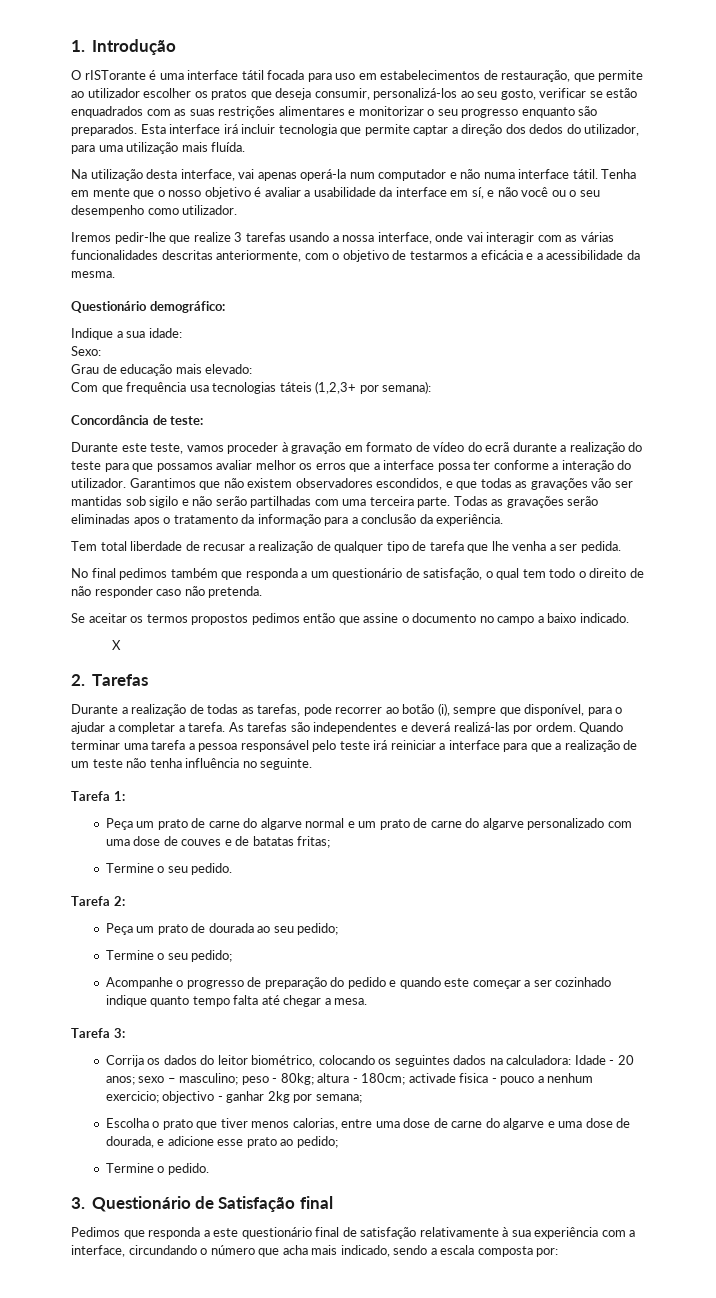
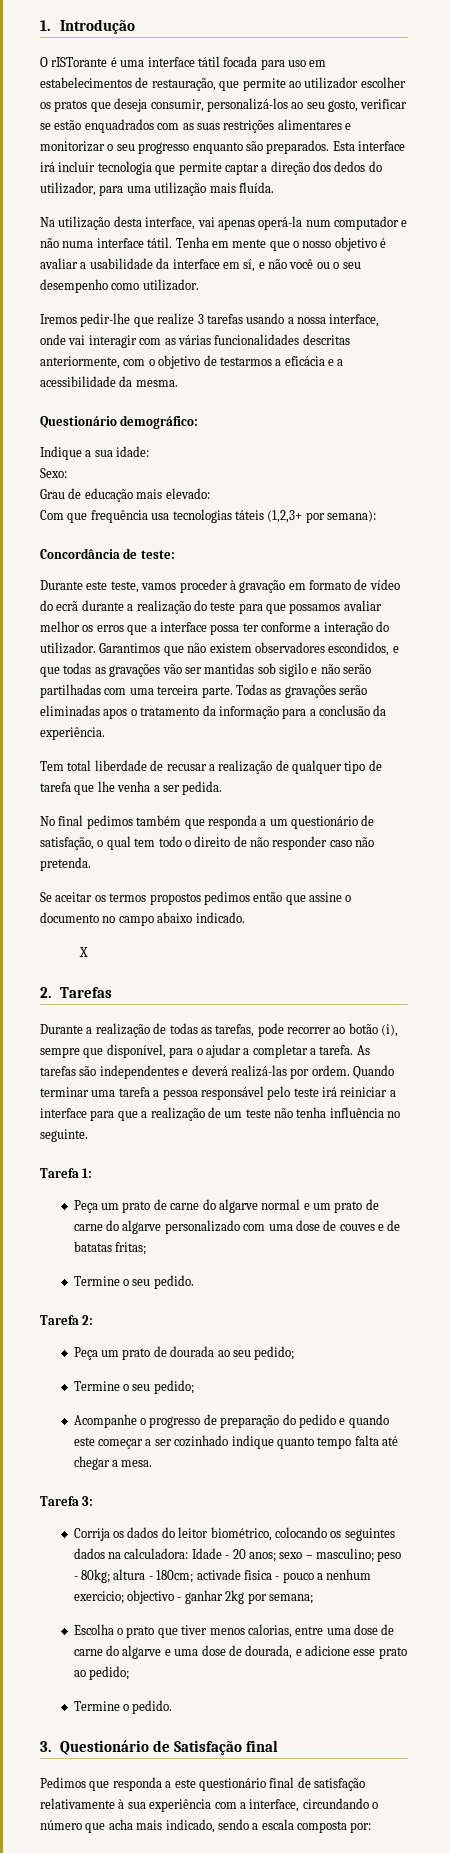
- Se aceitar os termos propostos pedimos então que assine o documento no campo a baixo indicado.
+ Se aceitar os termos propostos pedimos então que assine o documento no campo abaixo indicado.

